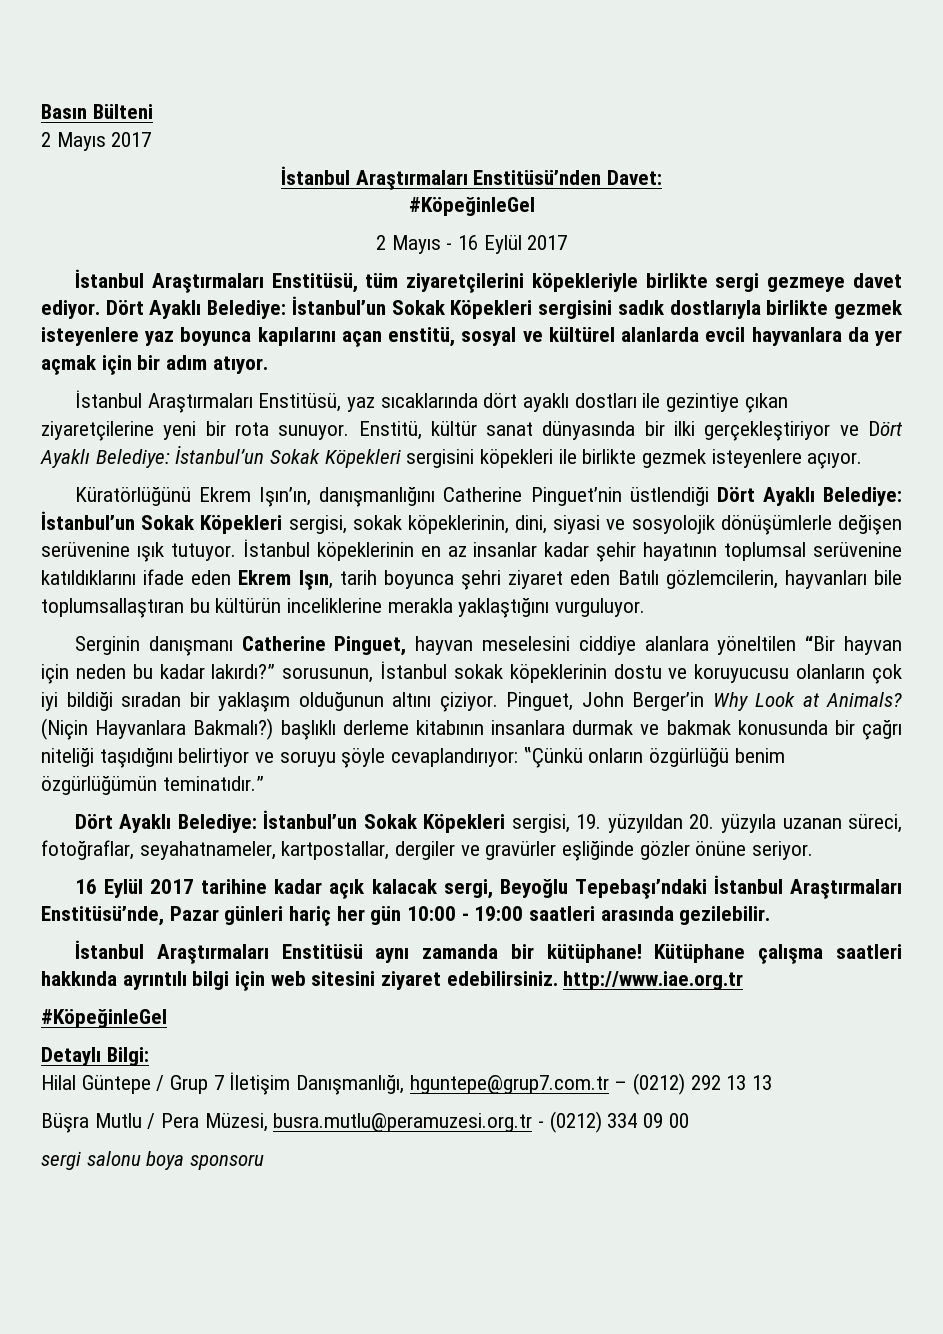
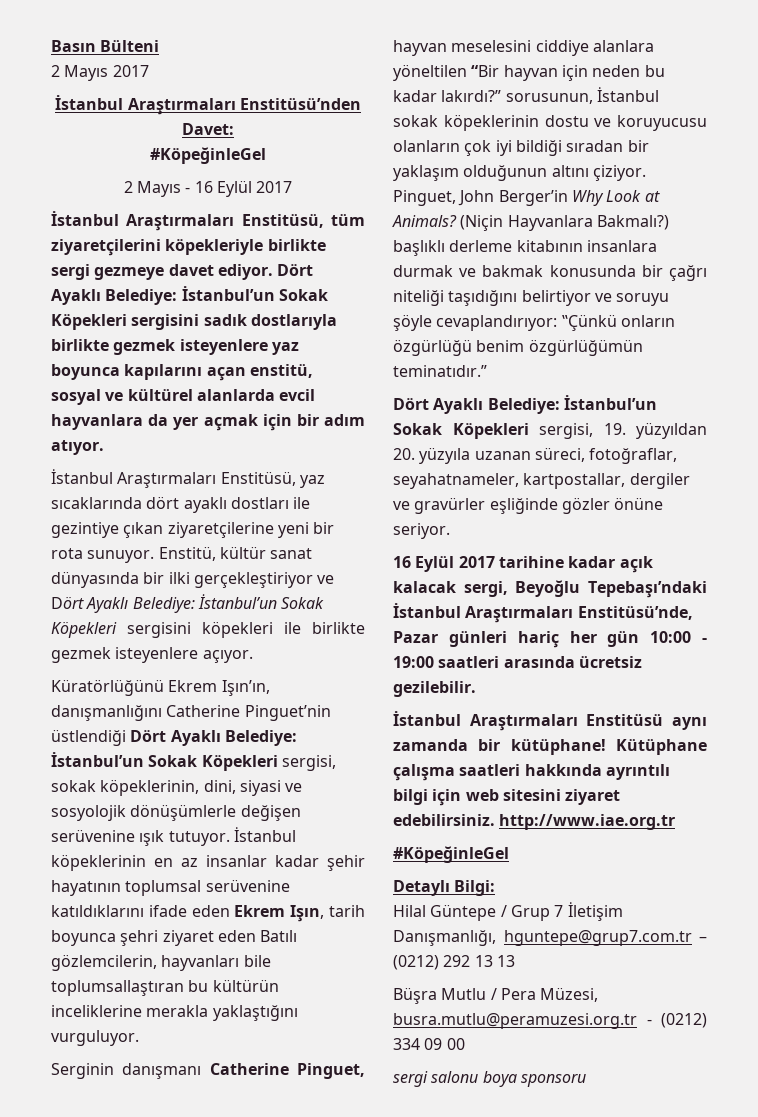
- 16 Eylül 2017 tarihine kadar açık kalacak sergi, Beyoğlu Tepebaşı’ndaki İstanbul Araştırmaları Enstitüsü’nde, Pazar günleri hariç her gün 10:00 - 19:00 saatleri arasında gezilebilir.
+ 16 Eylül 2017 tarihine kadar açık kalacak sergi, Beyoğlu Tepebaşı’ndaki İstanbul Araştırmaları Enstitüsü’nde, Pazar günleri hariç her gün 10:00 - 19:00 saatleri arasında ücretsiz gezilebilir.

